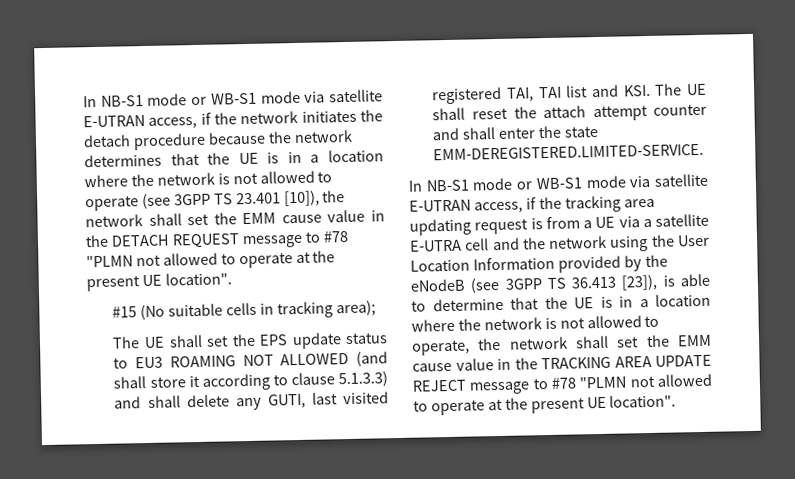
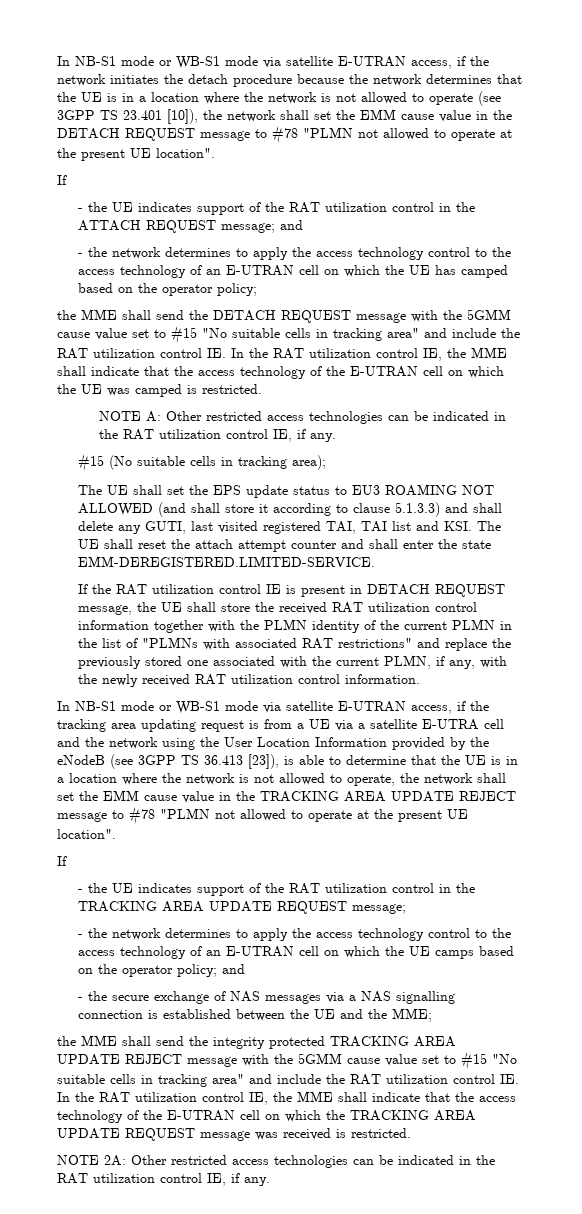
  In NB-S1 mode or WB-S1 mode via satellite E-UTRAN access, if the network initiates the detach procedure because the network determines that the UE is in a location where the network is not allowed to operate (see 3GPP TS 23.401 [10]), the network shall set the EMM cause value in the DETACH REQUEST message to #78 "PLMN not allowed to operate at the present UE location".
+ If
+ - the UE indicates support of the RAT utilization control in the ATTACH REQUEST message; and
+ - the network determines to apply the access technology control to the access technology of an E-UTRAN cell on which the UE has camped based on the operator policy;
+ the MME shall send the DETACH REQUEST message with the 5GMM cause value set to #15 "No suitable cells in tracking area" and include the RAT utilization control IE. In the RAT utilization control IE, the MME shall indicate that the access technology of the E-UTRAN cell on which the UE was camped is restricted.
+ NOTE A: Other restricted access technologies can be indicated in the RAT utilization control IE, if any.
+ If the RAT utilization control IE is present in DETACH REQUEST message, the UE shall store the received RAT utilization control information together with the PLMN identity of the current PLMN in the list of "PLMNs with associated RAT restrictions" and replace the previously stored one associated with the current PLMN, if any, with the newly received RAT utilization control information.
  In NB-S1 mode or WB-S1 mode via satellite E-UTRAN access, if the tracking area updating request is from a UE via a satellite E-UTRA cell and the network using the User Location Information provided by the eNodeB (see 3GPP TS 36.413 [23]), is able to determine that the UE is in a location where the network is not allowed to operate, the network shall set the EMM cause value in the TRACKING AREA UPDATE REJECT message to #78 "PLMN not allowed to operate at the present UE location".
+ If
+ - the UE indicates support of the RAT utilization control in the TRACKING AREA UPDATE REQUEST message;
+ - the network determines to apply the access technology control to the access technology of an E-UTRAN cell on which the UE camps based on the operator policy; and
+ - the secure exchange of NAS messages via a NAS signalling connection is established between the UE and the MME;
+ the MME shall send the integrity protected TRACKING AREA UPDATE REJECT message with the 5GMM cause value set to #15 "No suitable cells in tracking area" and include the RAT utilization control IE. In the RAT utilization control IE, the MME shall indicate that the access technology of the E-UTRAN cell on which the TRACKING AREA UPDATE REQUEST message was received is restricted.
+ NOTE 2A: Other restricted access technologies can be indicated in the RAT utilization control IE, if any.

